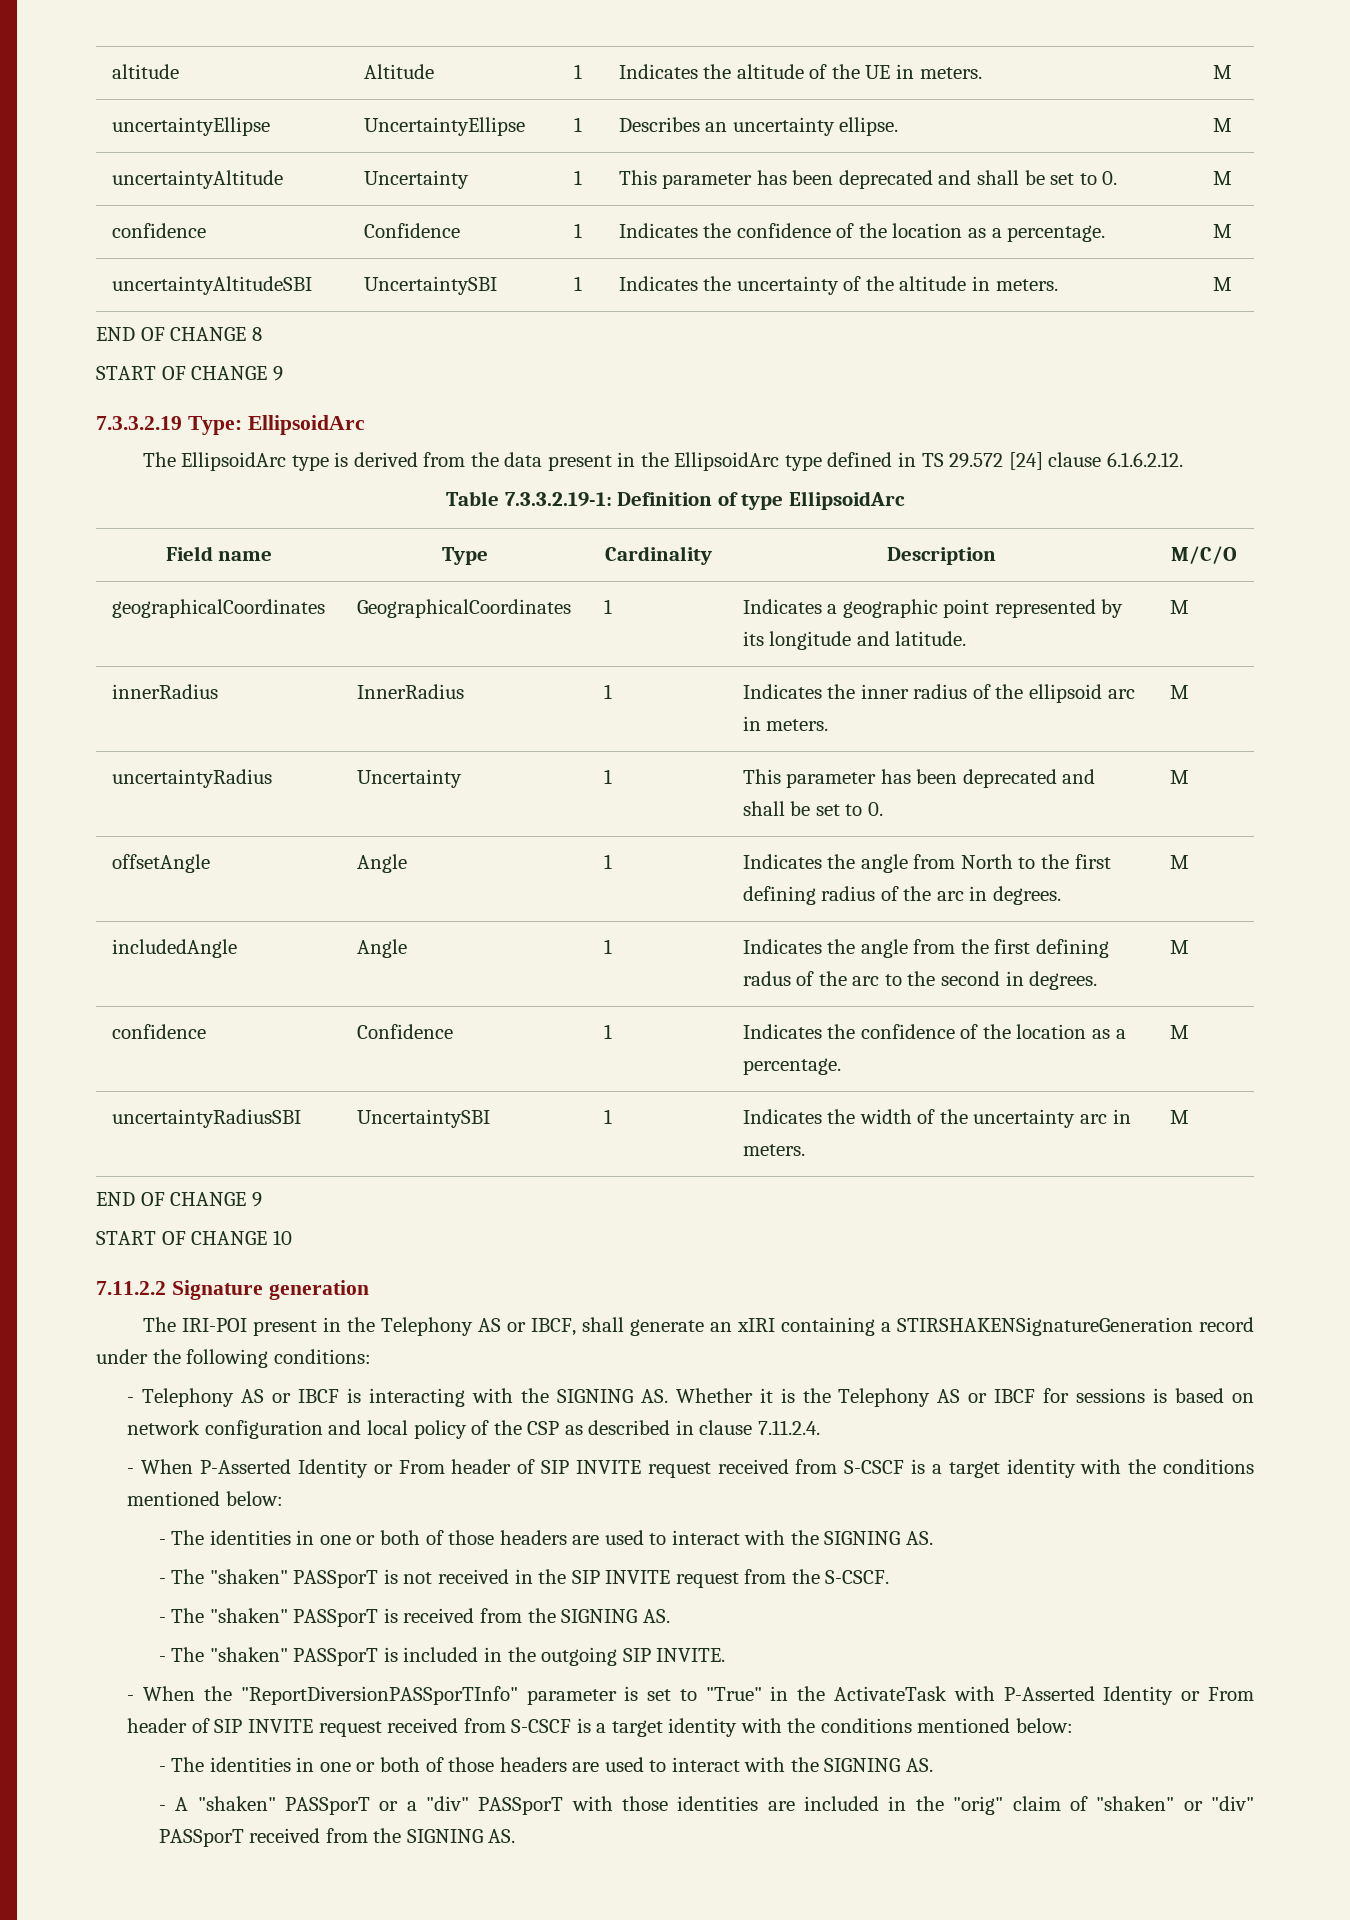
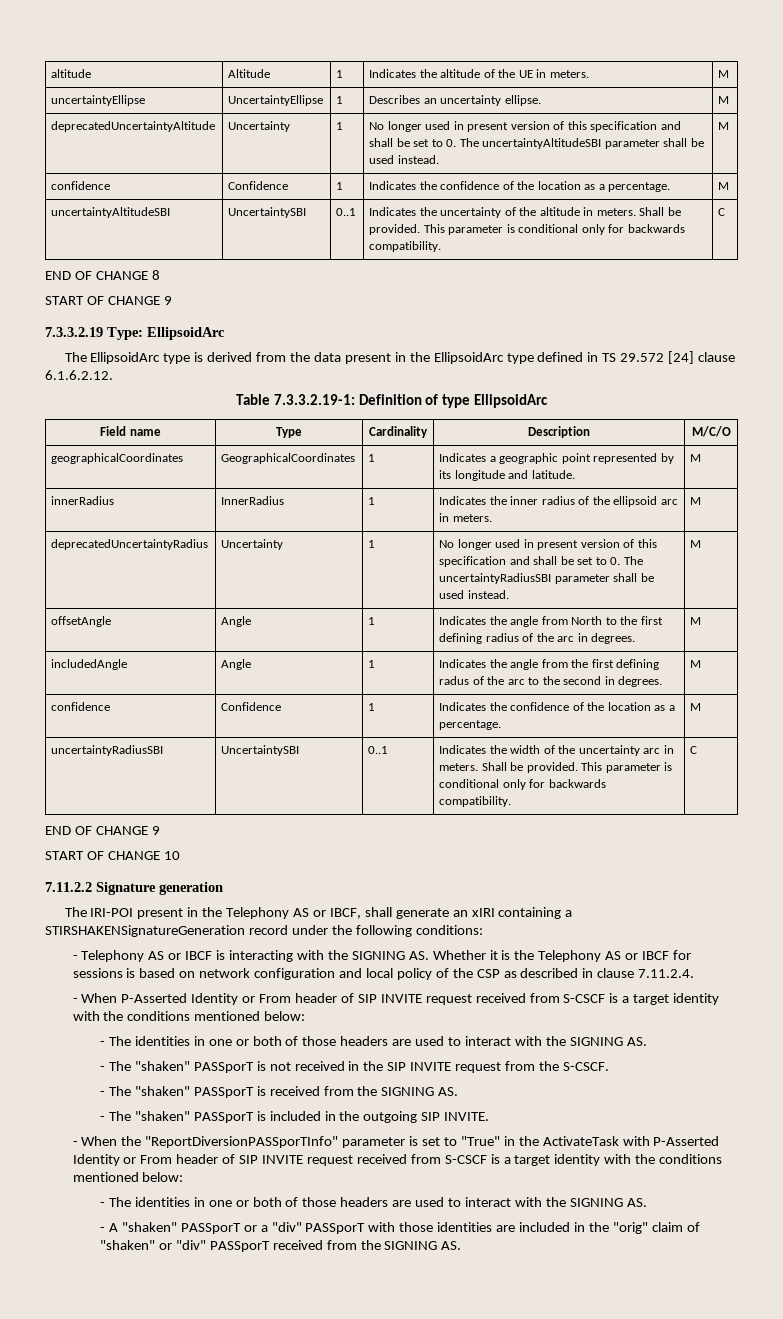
- uncertaintyAltitude | Uncertainty | 1 | This parameter has been deprecated and shall be set to 0. | M
+ deprecatedUncertaintyAltitude | Uncertainty | 1 | No longer used in present version of this specification and shall be set to 0. The uncertaintyAltitudeSBI parameter shall be used instead. | M
- uncertaintyAltitudeSBI | UncertaintySBI | 1 | Indicates the uncertainty of the altitude in meters. | M
+ uncertaintyAltitudeSBI | UncertaintySBI | 0..1 | Indicates the uncertainty of the altitude in meters. Shall be provided. This parameter is conditional only for backwards compatibility. | C
- uncertaintyRadius | Uncertainty | 1 | This parameter has been deprecated and shall be set to 0. | M
+ deprecatedUncertaintyRadius | Uncertainty | 1 | No longer used in present version of this specification and shall be set to 0. The uncertaintyRadiusSBI parameter shall be used instead. | M
- uncertaintyRadiusSBI | UncertaintySBI | 1 | Indicates the width of the uncertainty arc in meters. | M
+ uncertaintyRadiusSBI | UncertaintySBI | 0..1 | Indicates the width of the uncertainty arc in meters. Shall be provided. This parameter is conditional only for backwards compatibility. | C

